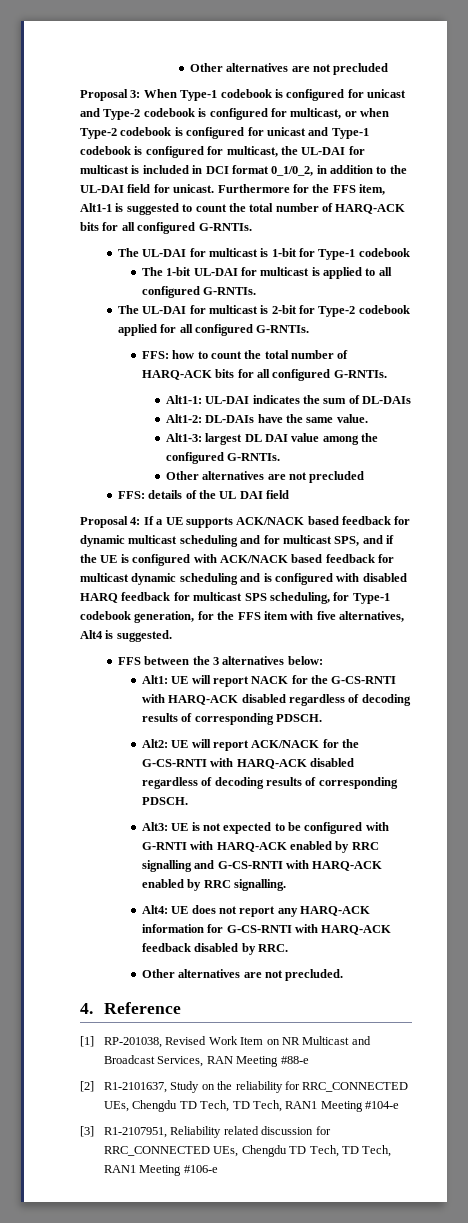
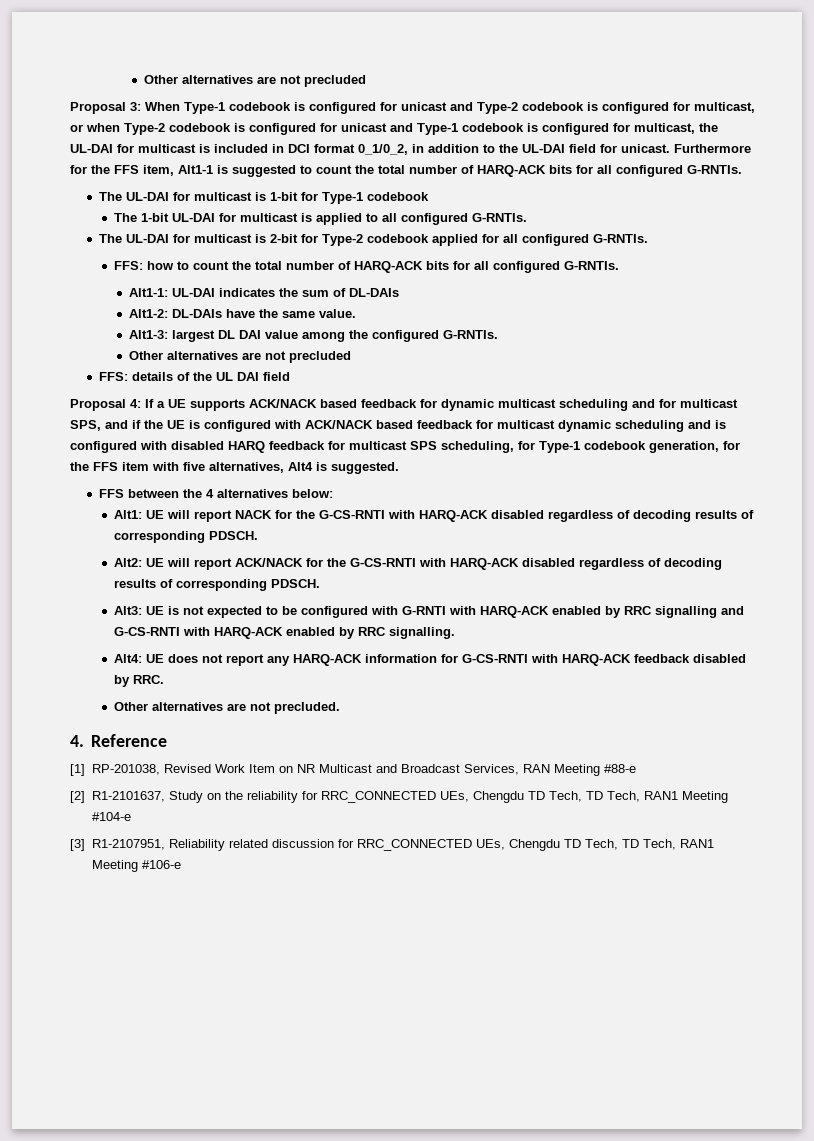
- FFS between the 3 alternatives below:
+ FFS between the 4 alternatives below:

